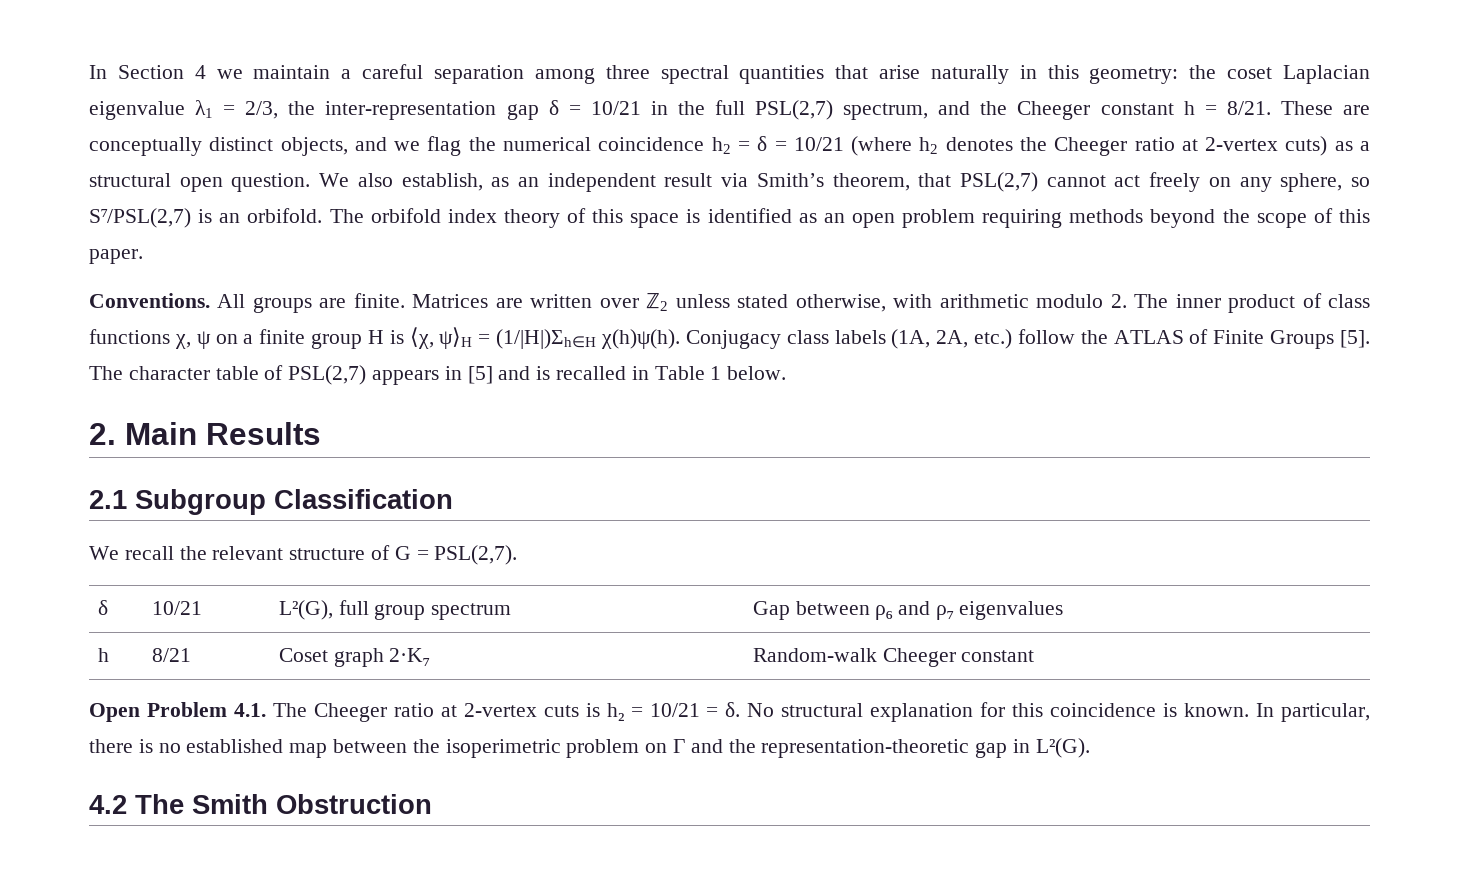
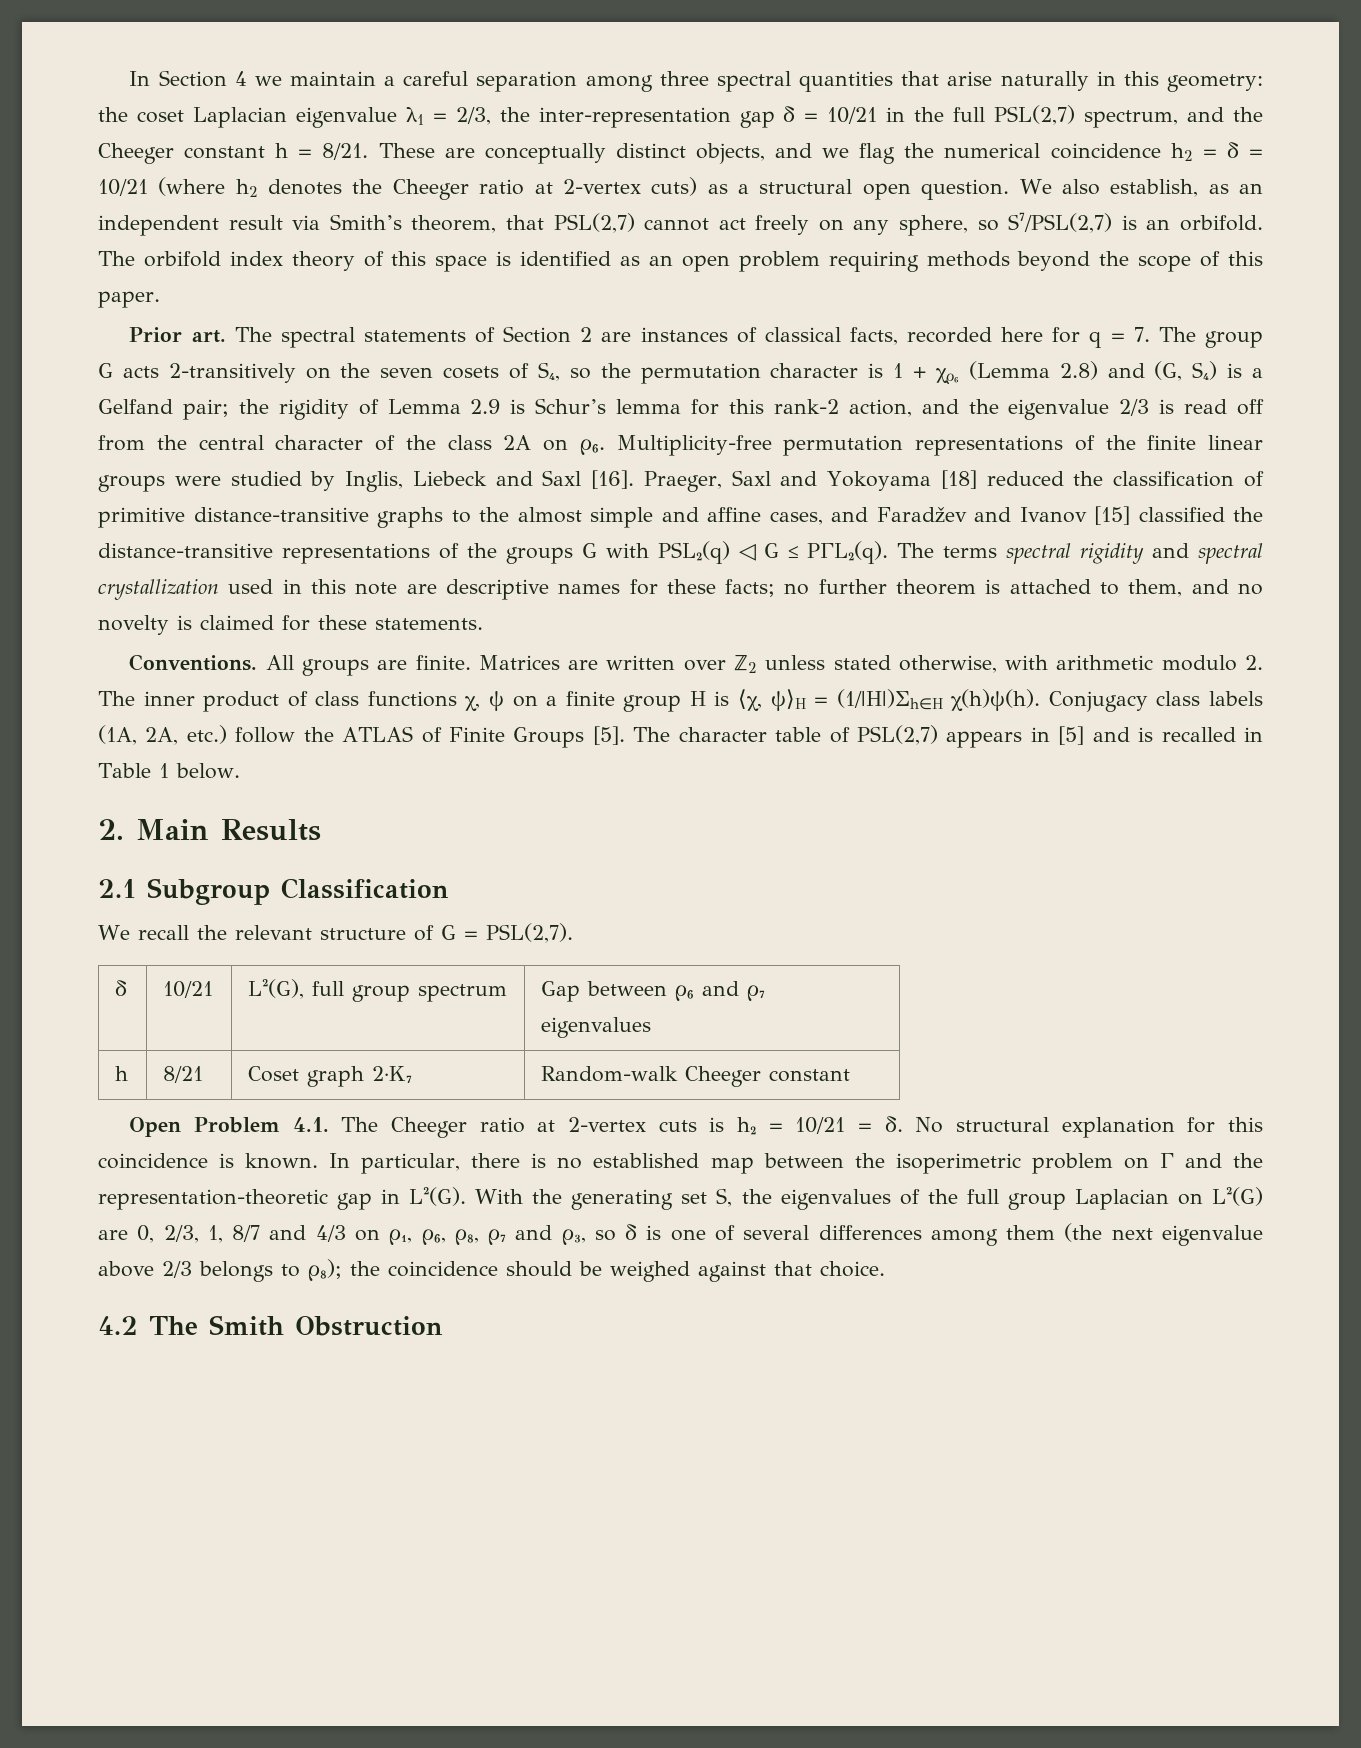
+ Prior art. The spectral statements of Section 2 are instances of classical facts, recorded here for q = 7. The group G acts 2-transitively on the seven cosets of S₄, so the permutation character is 1 + χρ₆ (Lemma 2.8) and (G, S₄) is a Gelfand pair; the rigidity of Lemma 2.9 is Schur’s lemma for this rank-2 action, and the eigenvalue 2/3 is read off from the central character of the class 2A on ρ₆. Multiplicity-free permutation representations of the finite linear groups were studied by Inglis, Liebeck and Saxl [16]. Praeger, Saxl and Yokoyama [18] reduced the classification of primitive distance-transitive graphs to the almost simple and affine cases, and Faradžev and Ivanov [15] classified the distance-transitive representations of the groups G with PSL₂(q) ◁ G ≤ PΓL₂(q). The terms spectral rigidity and spectral crystallization used in this note are descriptive names for these facts; no further theorem is attached to them, and no novelty is claimed for these statements.
+ With the generating set S, the eigenvalues of the full group Laplacian on L²(G) are 0, 2/3, 1, 8/7 and 4/3 on ρ₁, ρ₆, ρ₈, ρ₇ and ρ₃, so δ is one of several differences among them (the next eigenvalue above 2/3 belongs to ρ₈); the coincidence should be weighed against that choice.

